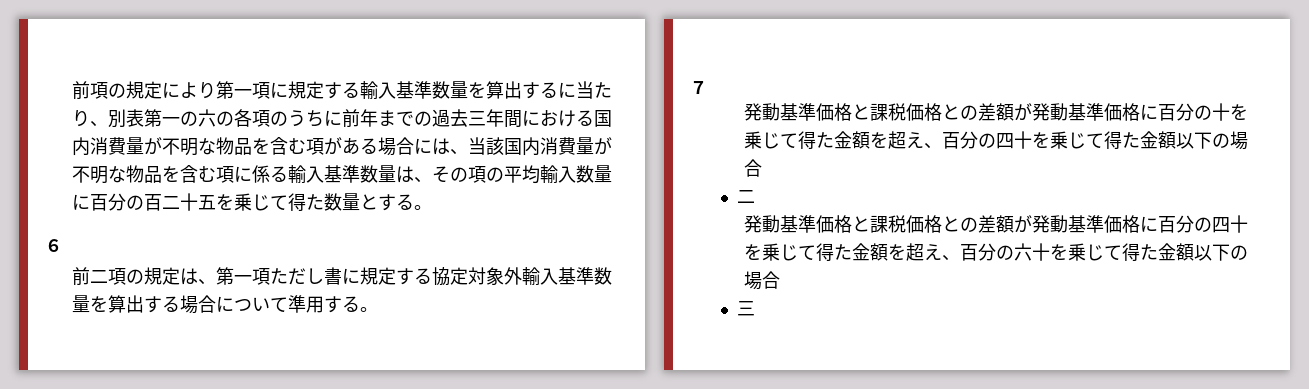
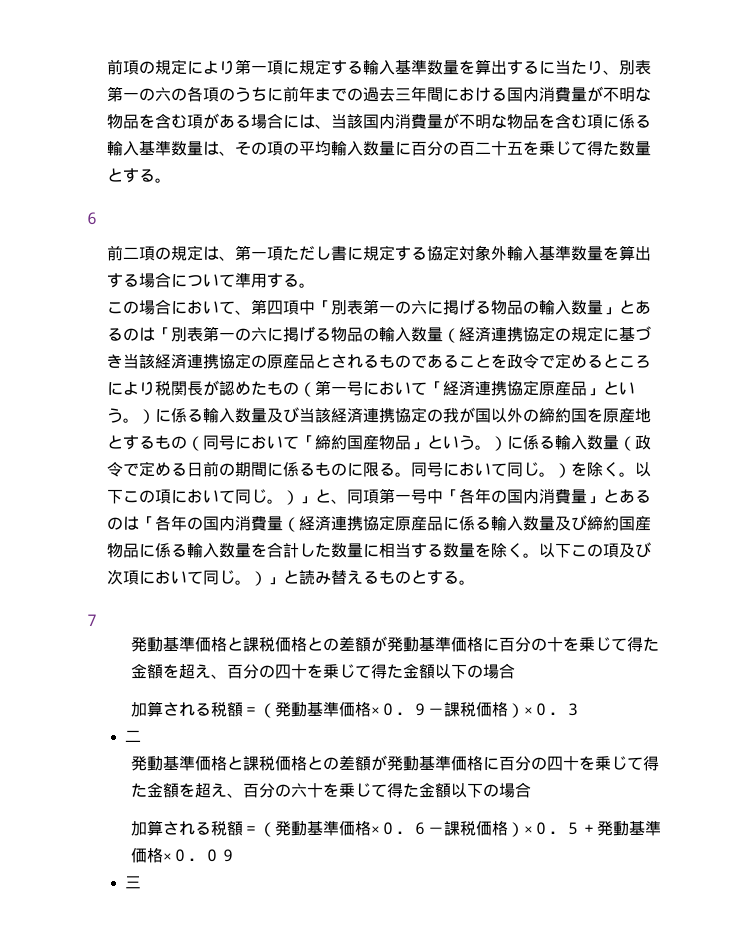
+ この場合において、第四項中「別表第一の六に掲げる物品の輸入数量」とあるのは「別表第一の六に掲げる物品の輸入数量（経済連携協定の規定に基づき当該経済連携協定の原産品とされるものであることを政令で定めるところにより税関長が認めたもの（第一号において「経済連携協定原産品」という。）に係る輸入数量及び当該経済連携協定の我が国以外の締約国を原産地とするもの（同号において「締約国産物品」という。）に係る輸入数量（政令で定める日前の期間に係るものに限る。同号において同じ。）を除く。以下この項において同じ。）」と、同項第一号中「各年の国内消費量」とあるのは「各年の国内消費量（経済連携協定原産品に係る輸入数量及び締約国産物品に係る輸入数量を合計した数量に相当する数量を除く。以下この項及び次項において同じ。）」と読み替えるものとする。
+ 加算される税額＝（発動基準価格×０．９－課税価格）×０．３
+ 加算される税額＝（発動基準価格×０．６－課税価格）×０．５＋発動基準価格×０．０９

